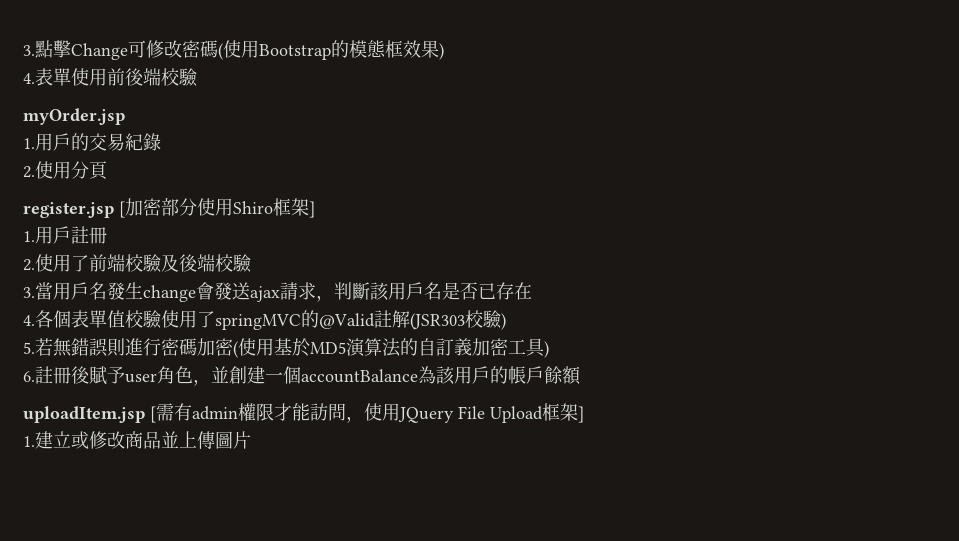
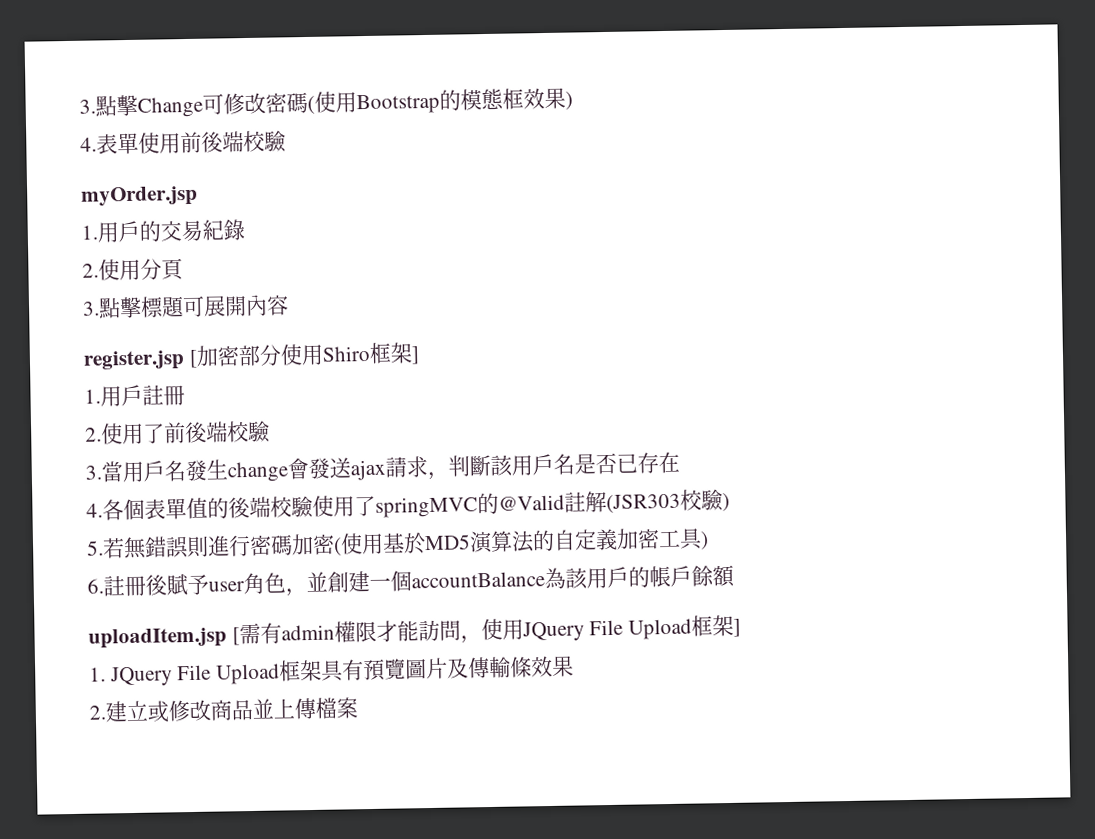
+ 3.點擊標題可展開內容
- 2.使用了前端校驗及後端校驗
+ 2.使用了前後端校驗
- 4.各個表單值校驗使用了springMVC的@Valid註解(JSR303校驗)
+ 4.各個表單值的後端校驗使用了springMVC的@Valid註解(JSR303校驗)
- 5.若無錯誤則進行密碼加密(使用基於MD5演算法的自訂義加密工具)
+ 5.若無錯誤則進行密碼加密(使用基於MD5演算法的自定義加密工具)
- 1.建立或修改商品並上傳圖片
+ 1. JQuery File Upload框架具有預覽圖片及傳輸條效果
+ 2.建立或修改商品並上傳檔案

